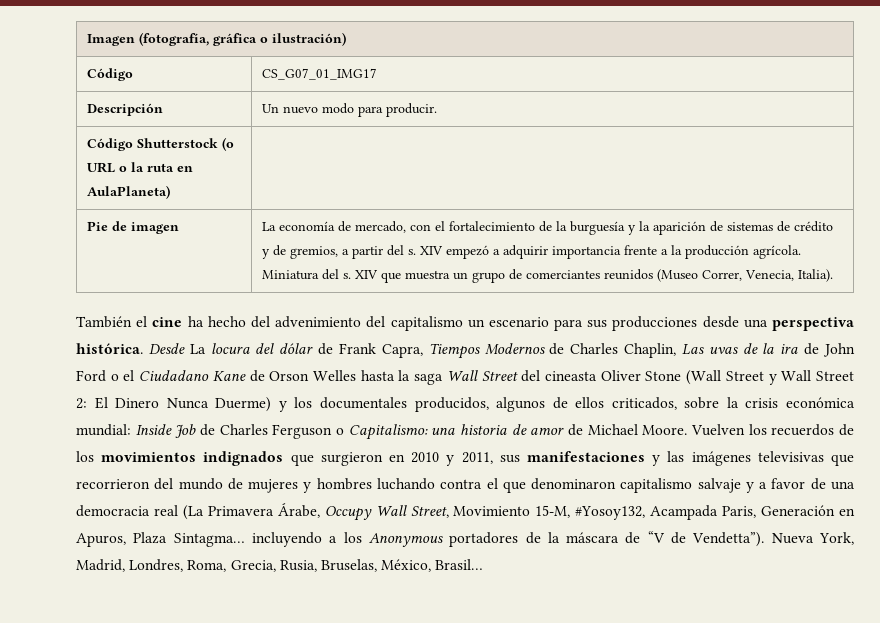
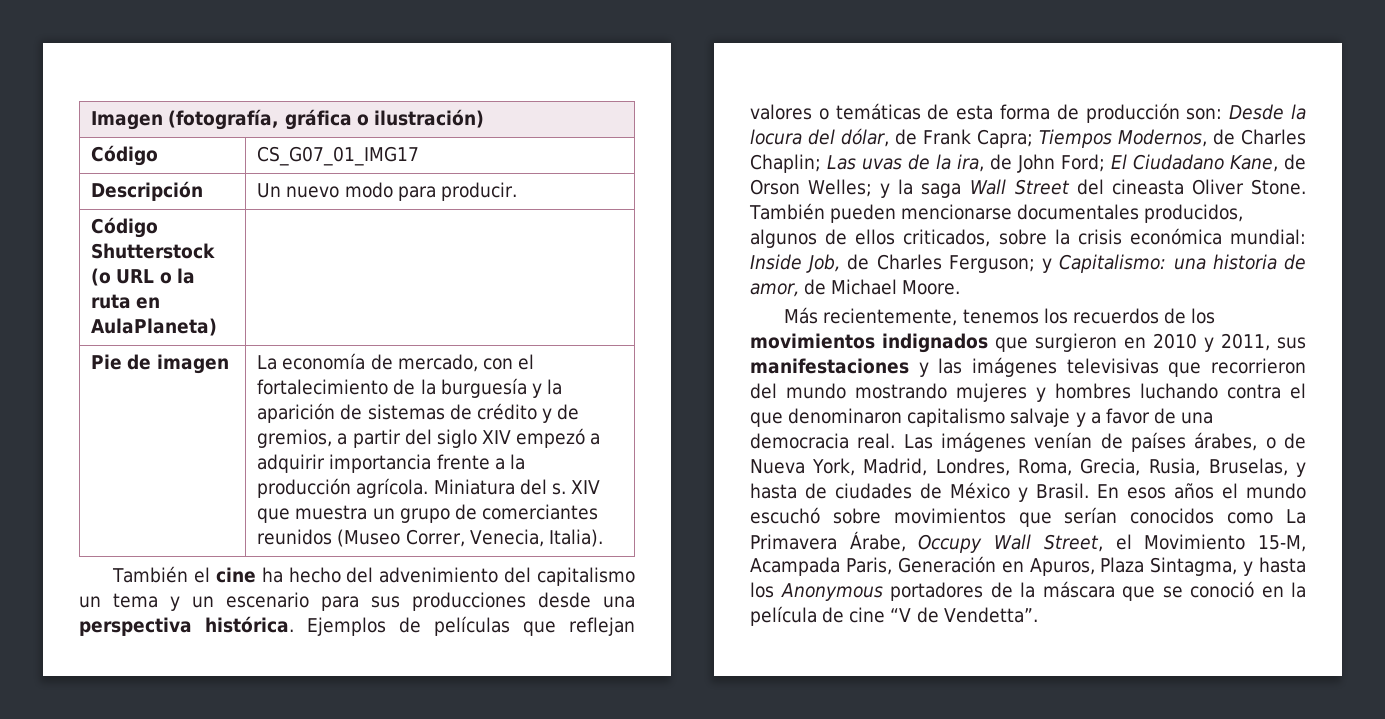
- La economía de mercado, con el fortalecimiento de la burguesía y la aparición de sistemas de crédito y de gremios, a partir del s. XIV empezó a adquirir importancia frente a la producción agrícola.
+ La economía de mercado, con el fortalecimiento de la burguesía y la aparición de sistemas de crédito y de gremios, a partir del siglo XIV empezó a adquirir importancia frente a la producción agrícola.
- También el cine ha hecho del advenimiento del capitalismo un escenario para sus producciones desde una perspectiva histórica.
+ También el cine ha hecho del advenimiento del capitalismo un tema y un escenario para sus producciones desde una perspectiva histórica.
- Desde La locura del dólar de Frank Capra, Tiempos Modernos de Charles Chaplin, Las uvas de la ira de John Ford o el Ciudadano Kane de Orson Welles hasta la saga Wall Street del cineasta Oliver Stone (Wall Street y Wall Street 2: El Dinero Nunca Duerme) y los documentales producidos, algunos de ellos criticados, sobre la crisis económica mundial:
+ Ejemplos de películas que reflejan valores o temáticas de esta forma de producción son: Desde la locura del dólar, de Frank Capra; Tiempos Modernos, de Charles Chaplin; Las uvas de la ira, de John Ford; El Ciudadano Kane, de Orson Welles; y la saga Wall Street del cineasta Oliver Stone. También pueden mencionarse documentales producidos, algunos de ellos criticados, sobre la crisis económica mundial:
- Inside Job de Charles Ferguson o Capitalismo:
+ Inside Job, de Charles Ferguson; y Capitalismo:
- una historia de amor de Michael Moore. Vuelven los recuerdos de los movimientos indignados que surgieron en 2010 y 2011, sus manifestaciones y las imágenes televisivas que recorrieron del mundo de mujeres y hombres luchando contra el que denominaron capitalismo salvaje y a favor de una democracia real (La Primavera Árabe, Occupy Wall Street, Movimiento 15-M, #Yosoy132, Acampada Paris, Generación en Apuros, Plaza Sintagma… incluyendo a los Anonymous portadores de la máscara de “V de Vendetta”). Nueva York, Madrid, Londres, Roma, Grecia, Rusia, Bruselas, México, Brasil…
+ una historia de amor, de Michael Moore.
+ Más recientemente, tenemos los recuerdos de los movimientos indignados que surgieron en 2010 y 2011, sus manifestaciones y las imágenes televisivas que recorrieron del mundo mostrando mujeres y hombres luchando contra el que denominaron capitalismo salvaje y a favor de una democracia real. Las imágenes venían de países árabes, o de Nueva York, Madrid, Londres, Roma, Grecia, Rusia, Bruselas, y hasta de ciudades de México y Brasil. En esos años el mundo escuchó sobre movimientos que serían conocidos como La Primavera Árabe, Occupy Wall Street, el Movimiento 15-M, Acampada Paris, Generación en Apuros, Plaza Sintagma, y hasta los Anonymous portadores de la máscara que se conoció en la película de cine “V de Vendetta”.

